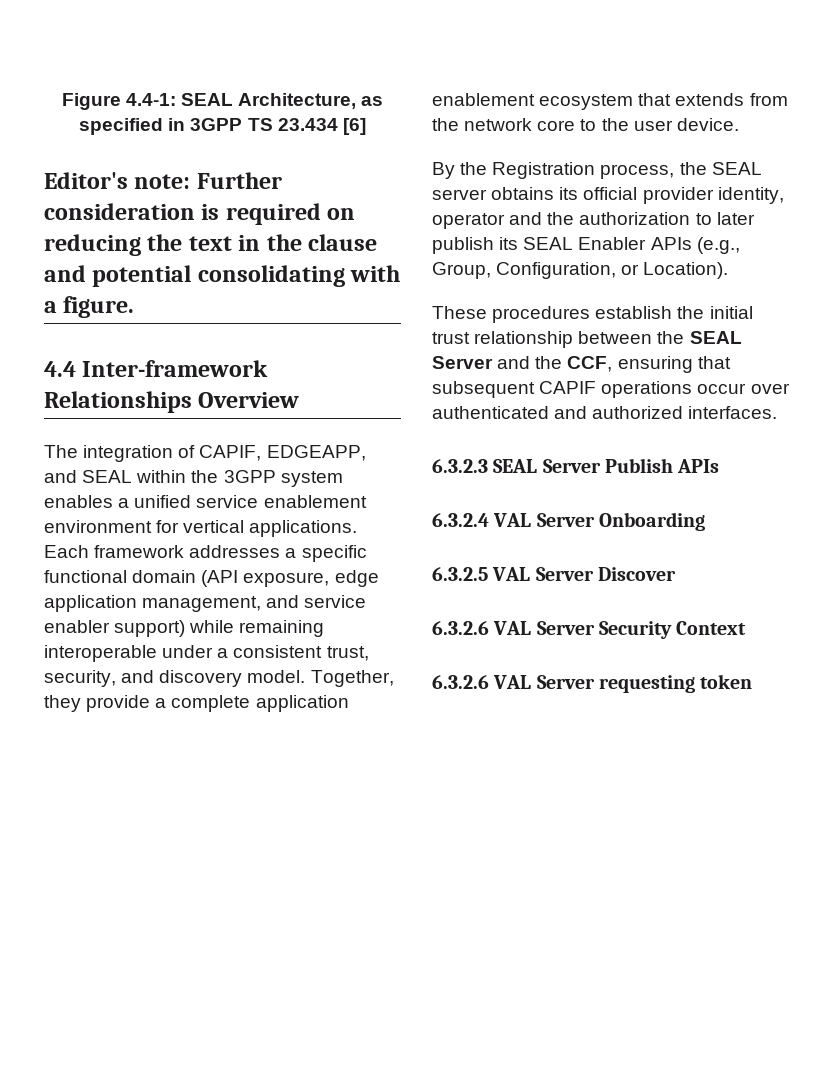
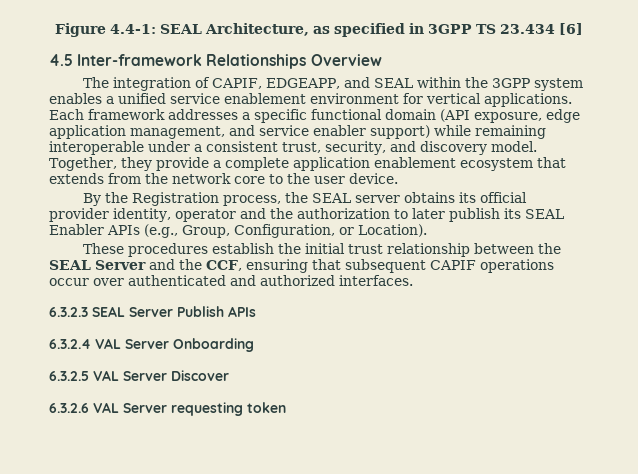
- Editor's note: Further consideration is required on reducing the text in the clause and potential consolidating with a figure.
- 4.4 Inter-framework Relationships Overview
+ 4.5 Inter-framework Relationships Overview
- 6.3.2.6 VAL Server Security Context

